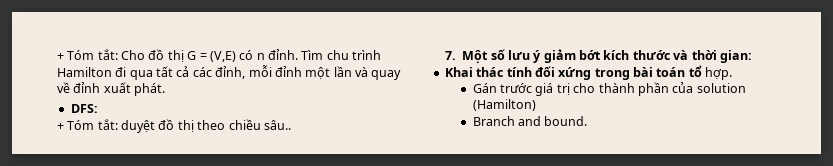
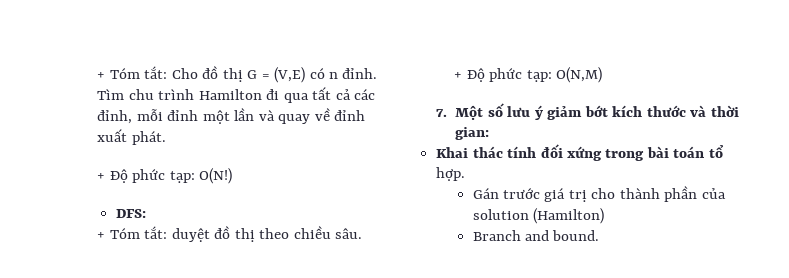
+ + Độ phức tạp: O(N!)
- + Tóm tắt: duyệt đồ thị theo chiều sâu..
+ + Tóm tắt: duyệt đồ thị theo chiều sâu.
+ + Độ phức tạp: O(N,M)

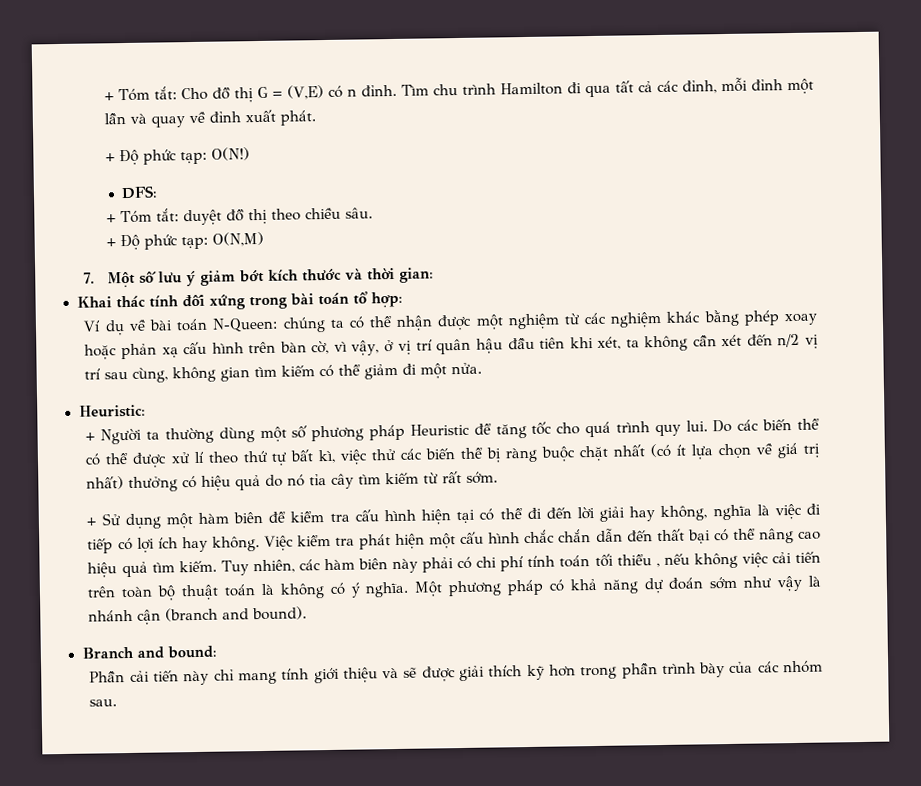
- Khai thác tính đối xứng trong bài toán tổ hợp.
- Gán trước giá trị cho thành phần của solution (Hamilton)
- Branch and bound.
+ Khai thác tính đối xứng trong bài toán tổ hợp:
+ Ví dụ về bài toán N-Queen: chúng ta có thể nhận được một nghiệm từ các nghiệm khác bằng phép xoay hoặc phản xạ cấu hình trên bàn cờ, vì vậy, ở vị trí quân hậu đầu tiên khi xét, ta không cần xét đến n/2 vị trí sau cùng, không gian tìm kiếm có thể giảm đi một nửa.
+ Heuristic:
+ + Người ta thường dùng một số phương pháp Heuristic để tăng tốc cho quá trình quy lui. Do các biến thể có thể được xử lí theo thứ tự bất kì, việc thử các biến thể bị ràng buộc chặt nhất (có ít lựa chọn về giá trị nhất) thưởng có hiệu quả do nó tỉa cây tìm kiếm từ rất sớm.
+ + Sử dụng một hàm biên để kiểm tra cấu hình hiện tại có thể đi đến lời giải hay không, nghĩa là việc đi tiếp có lợi ích hay không. Việc kiểm tra phát hiện một cấu hình chắc chắn dẫn đến thất bại có thể nâng cao hiệu quả tìm kiếm. Tuy nhiên, các hàm biên này phải có chi phí tính toán tối thiểu , nếu không việc cải tiến trên toàn bộ thuật toán là không có ý nghĩa. Một phương pháp có khả năng dự đoán sớm như vậy là nhánh cận (branch and bound).
+ Branch and bound:
+ Phần cải tiến này chỉ mang tính giới thiệu và sẽ được giải thích kỹ hơn trong phần trình bày của các nhóm sau.

